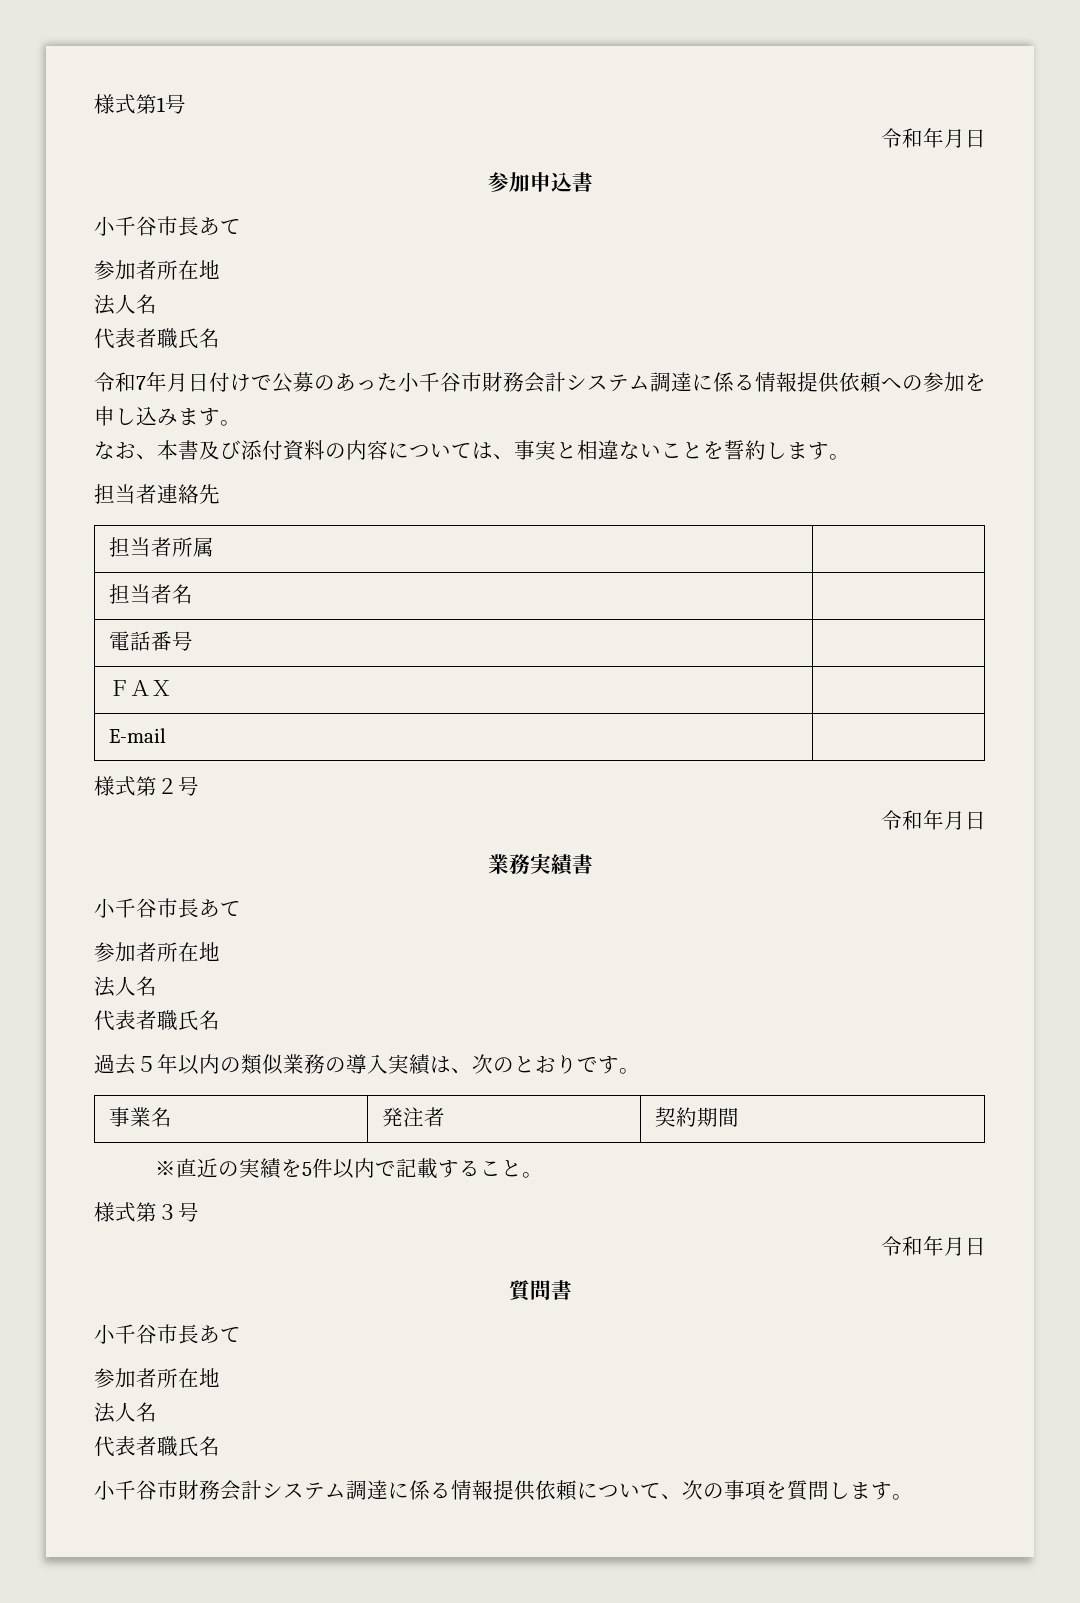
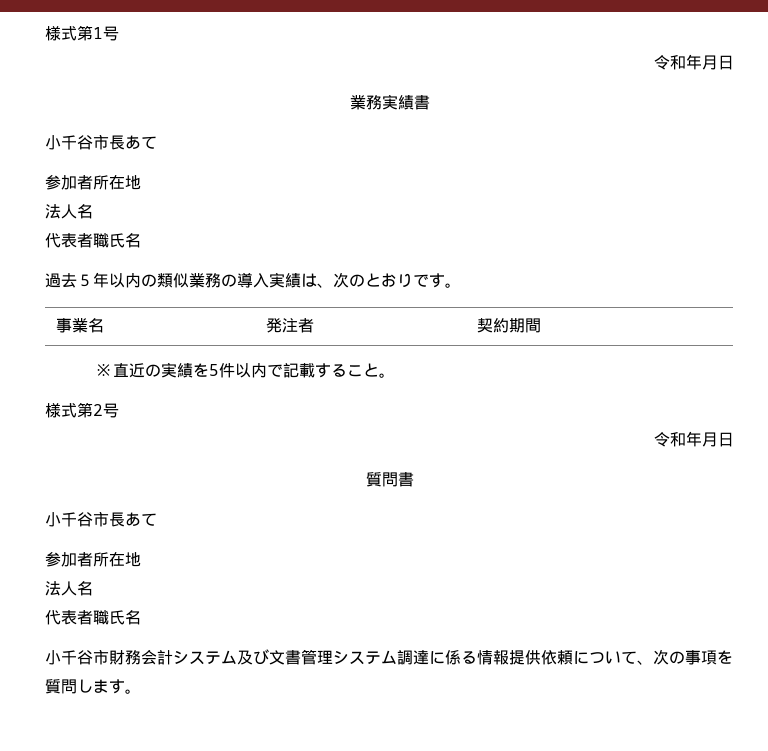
- 参加申込書
- 小千谷市長あて
- 参加者所在地
- 法人名
- 代表者職氏名
- 令和7年月日付けで公募のあった小千谷市財務会計システム調達に係る情報提供依頼への参加を申し込みます。
- なお、本書及び添付資料の内容については、事実と相違ないことを誓約します。
- 担当者連絡先
- 担当者所属 |
- 担当者名 |
- 電話番号 |
- ＦＡＸ |
- E-mail |
- 様式第２号
- 令和年月日
- 様式第３号
+ 様式第2号
- 小千谷市財務会計システム調達に係る情報提供依頼について、次の事項を質問します。
+ 小千谷市財務会計システム及び文書管理システム調達に係る情報提供依頼について、次の事項を質問します。

